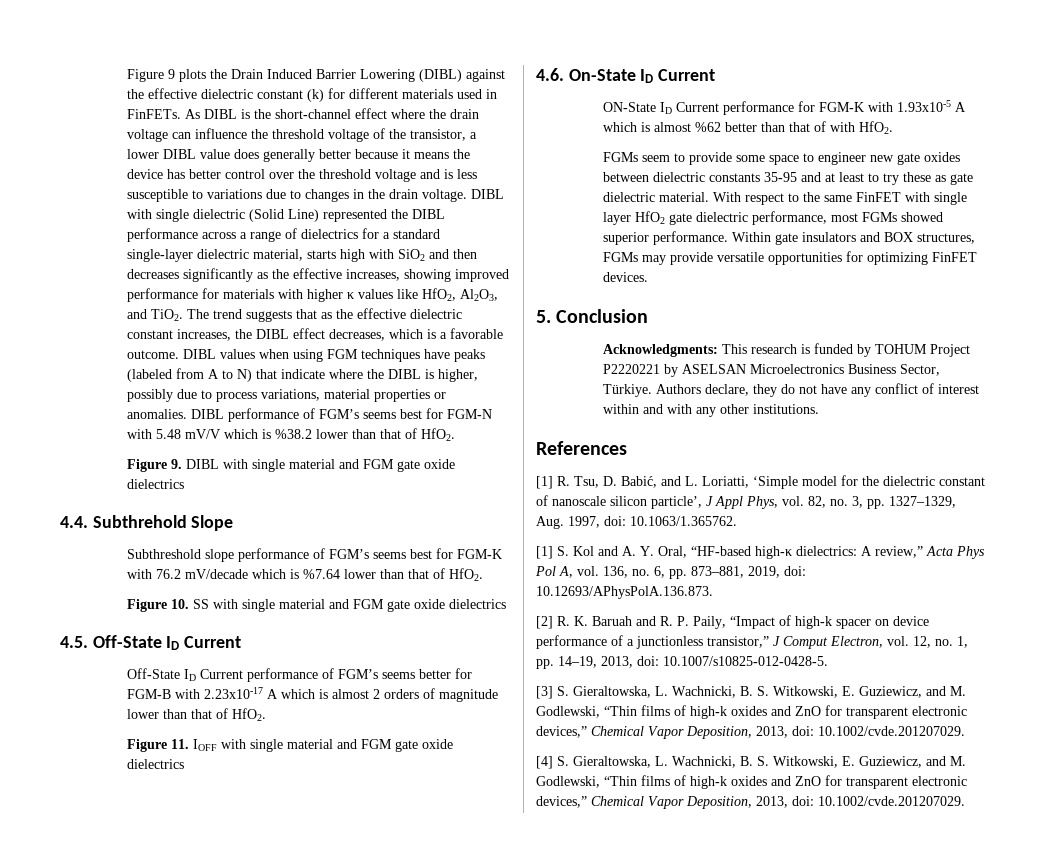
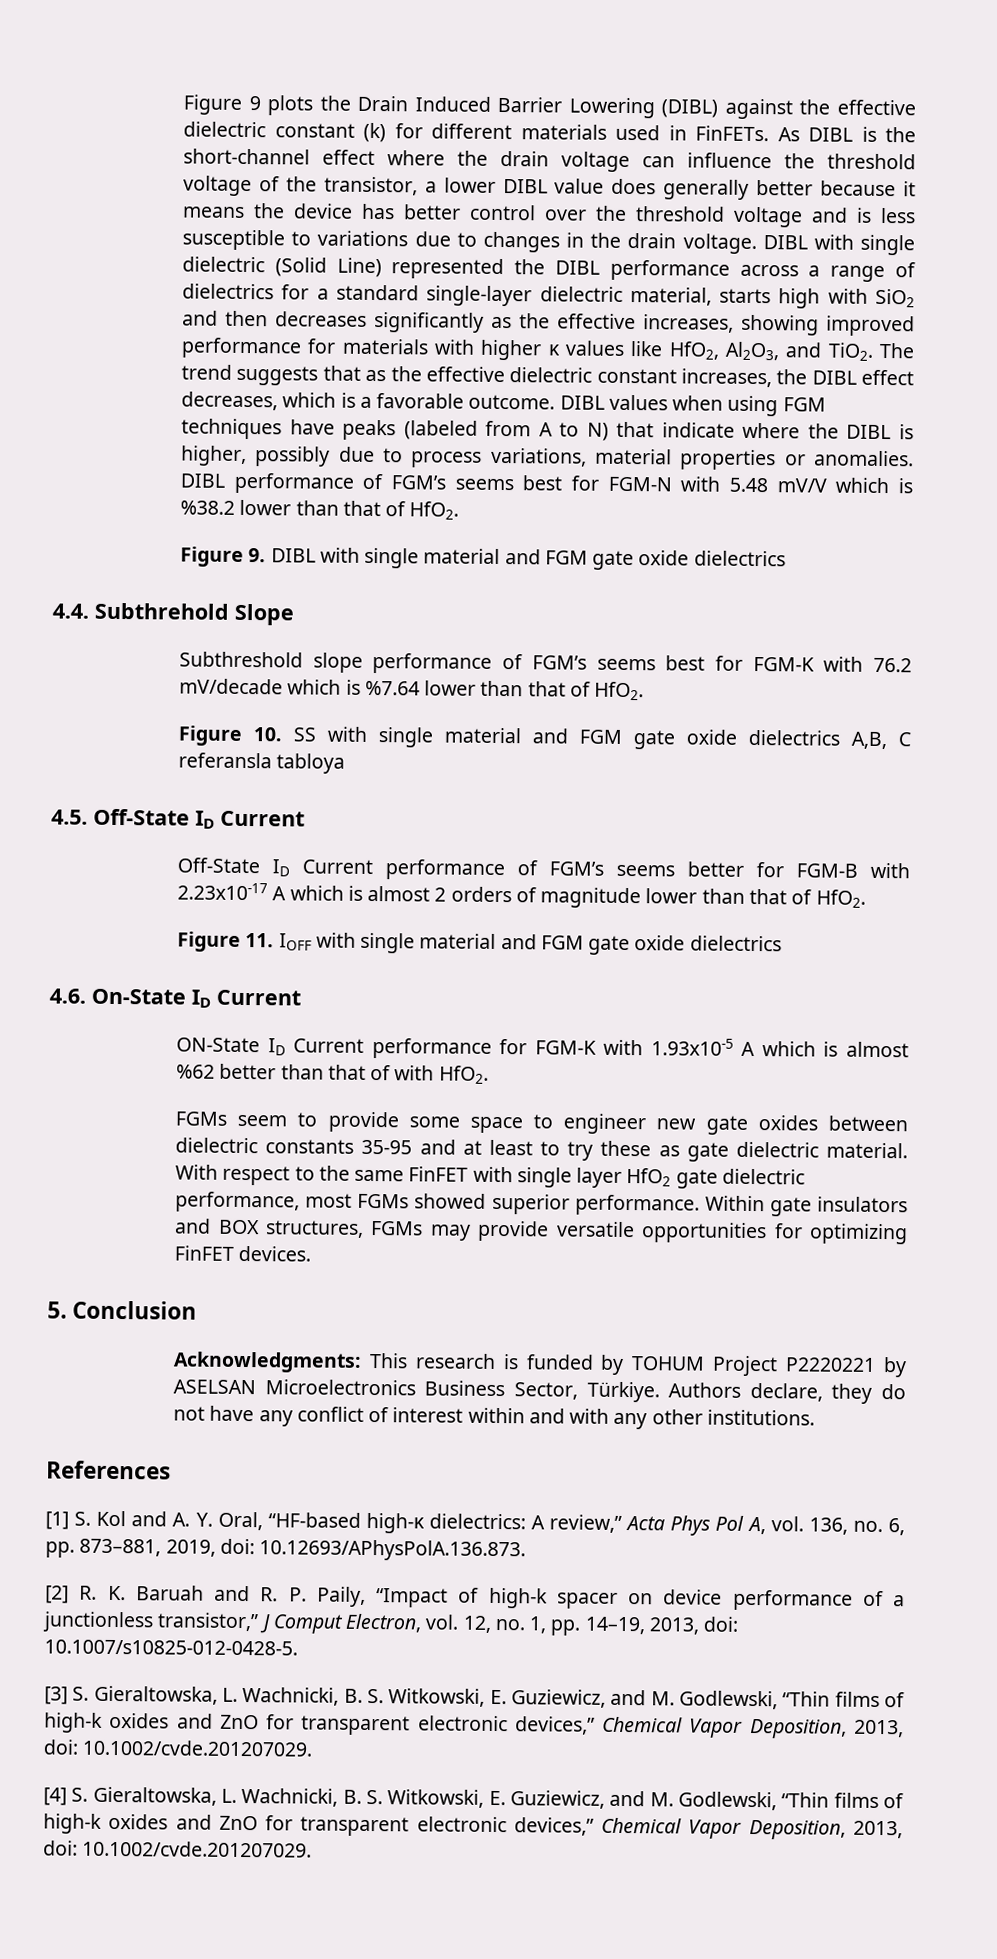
- Figure 10. SS with single material and FGM gate oxide dielectrics
+ Figure 10. SS with single material and FGM gate oxide dielectrics A,B, C referansla tabloya
- [1] R. Tsu, D. Babić, and L. Loriatti, ‘Simple model for the dielectric constant of nanoscale silicon particle’, J Appl Phys, vol. 82, no. 3, pp. 1327–1329, Aug. 1997, doi: 10.1063/1.365762.

